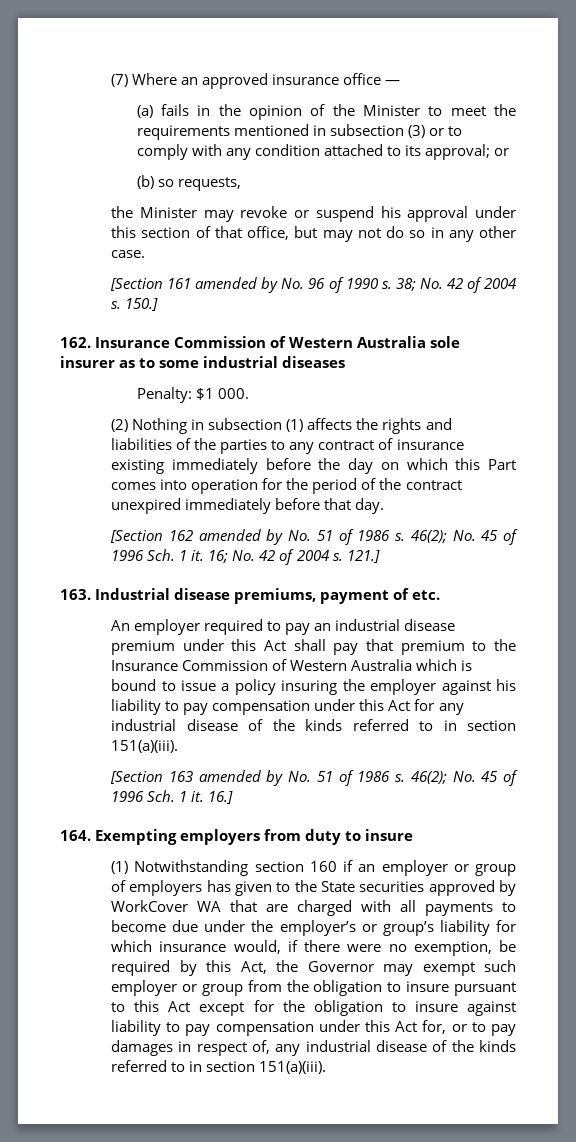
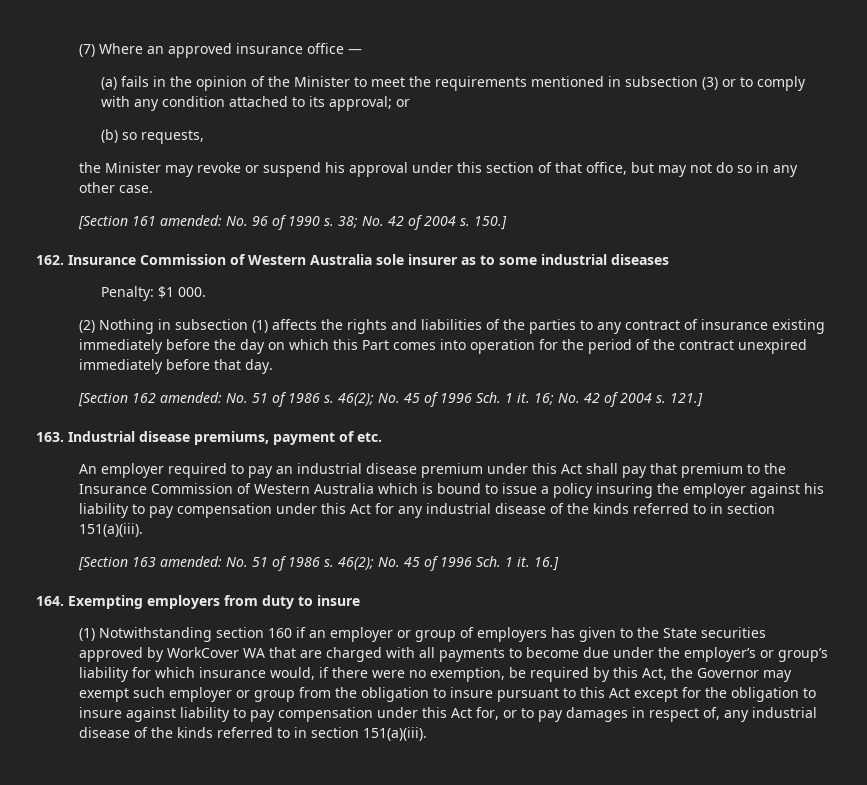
- [Section 161 amended by No. 96 of 1990 s.
+ [Section 161 amended: No. 96 of 1990 s.
- [Section 162 amended by No. 51 of 1986 s.
+ [Section 162 amended: No. 51 of 1986 s.
- [Section 163 amended by No. 51 of 1986 s.
+ [Section 163 amended: No. 51 of 1986 s.

